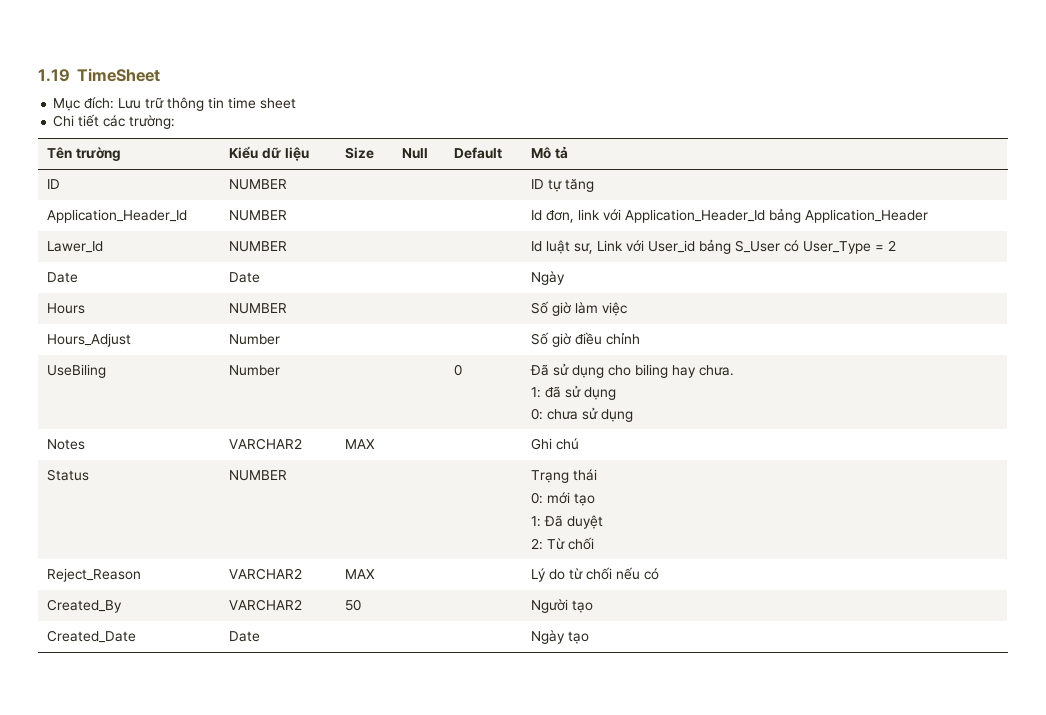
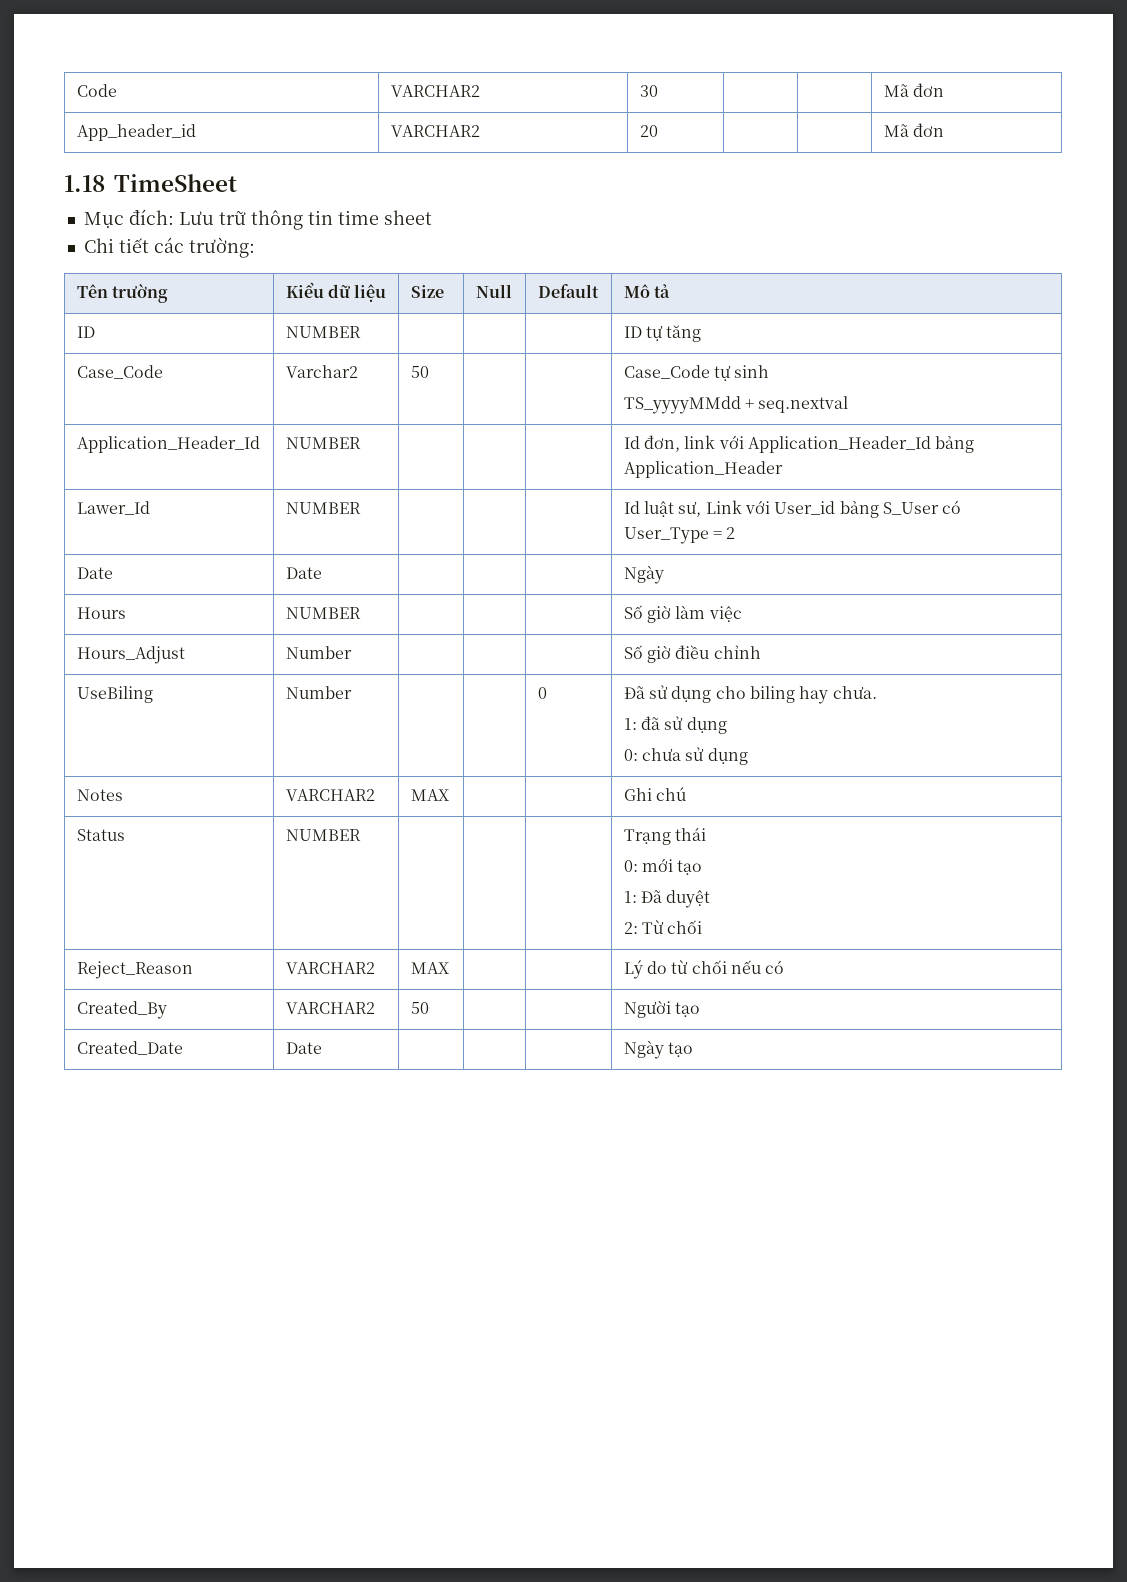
- 1.19 TimeSheet
+ Code | VARCHAR2 | 30 | | | Mã đơn
+ App_header_id | VARCHAR2 | 20 | | | Mã đơn
+ 1.18 TimeSheet
+ Case_Code | Varchar2 | 50 | | | Case_Code tự sinh
+ TS_yyyyMMdd + seq.nextval

